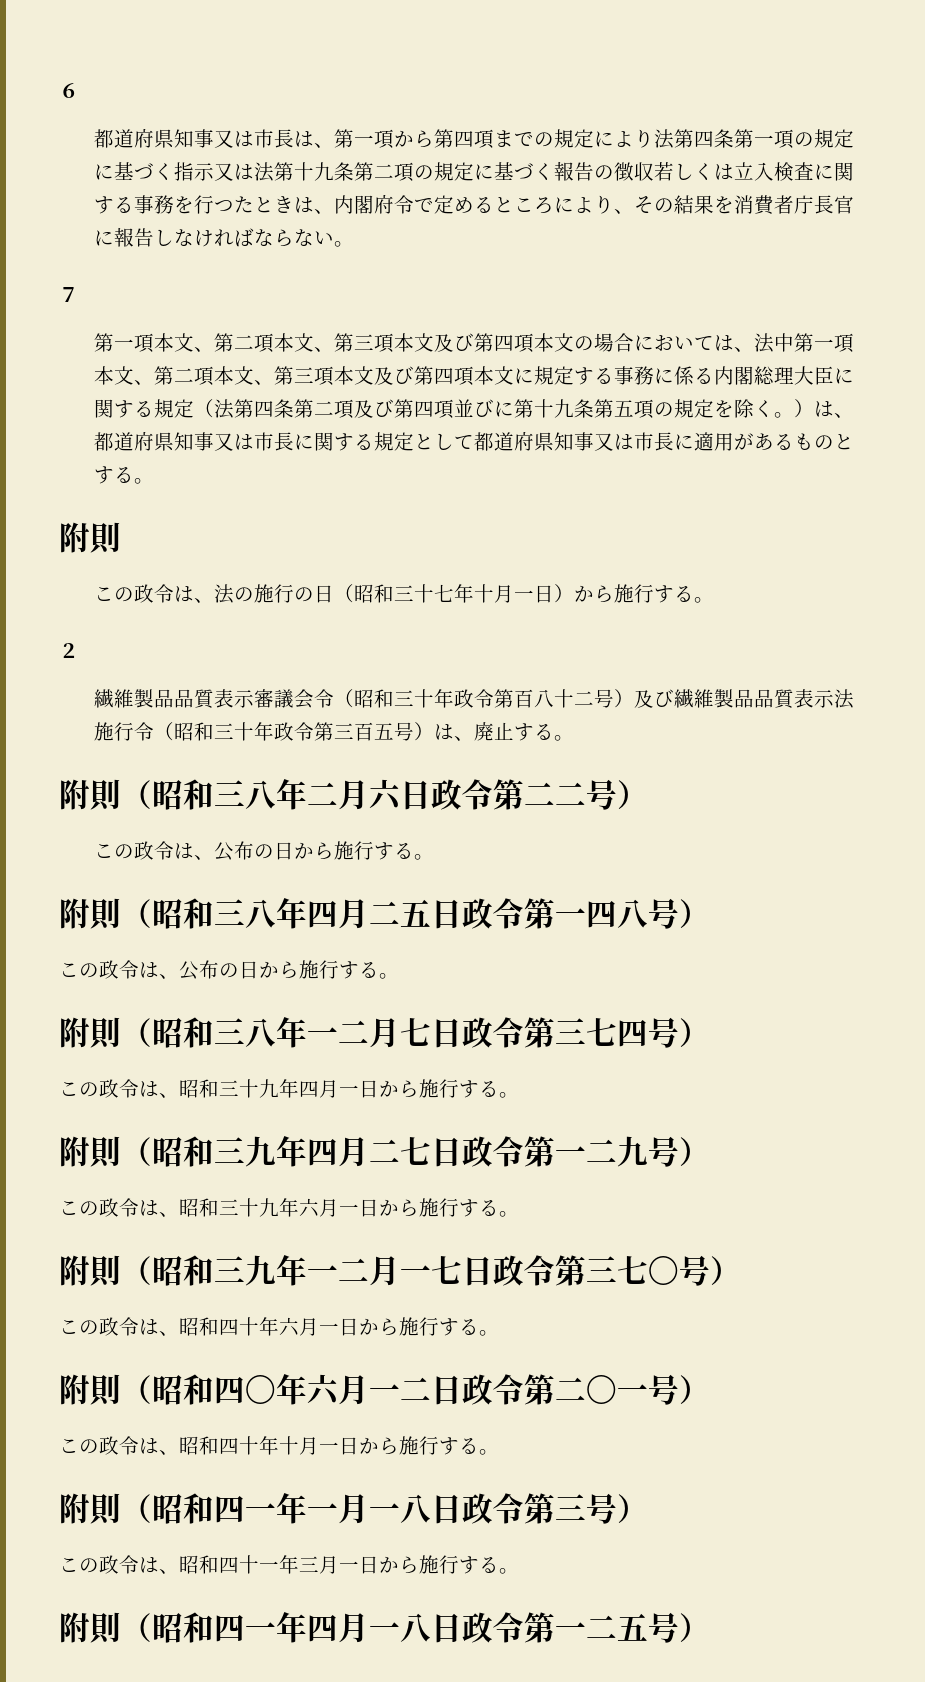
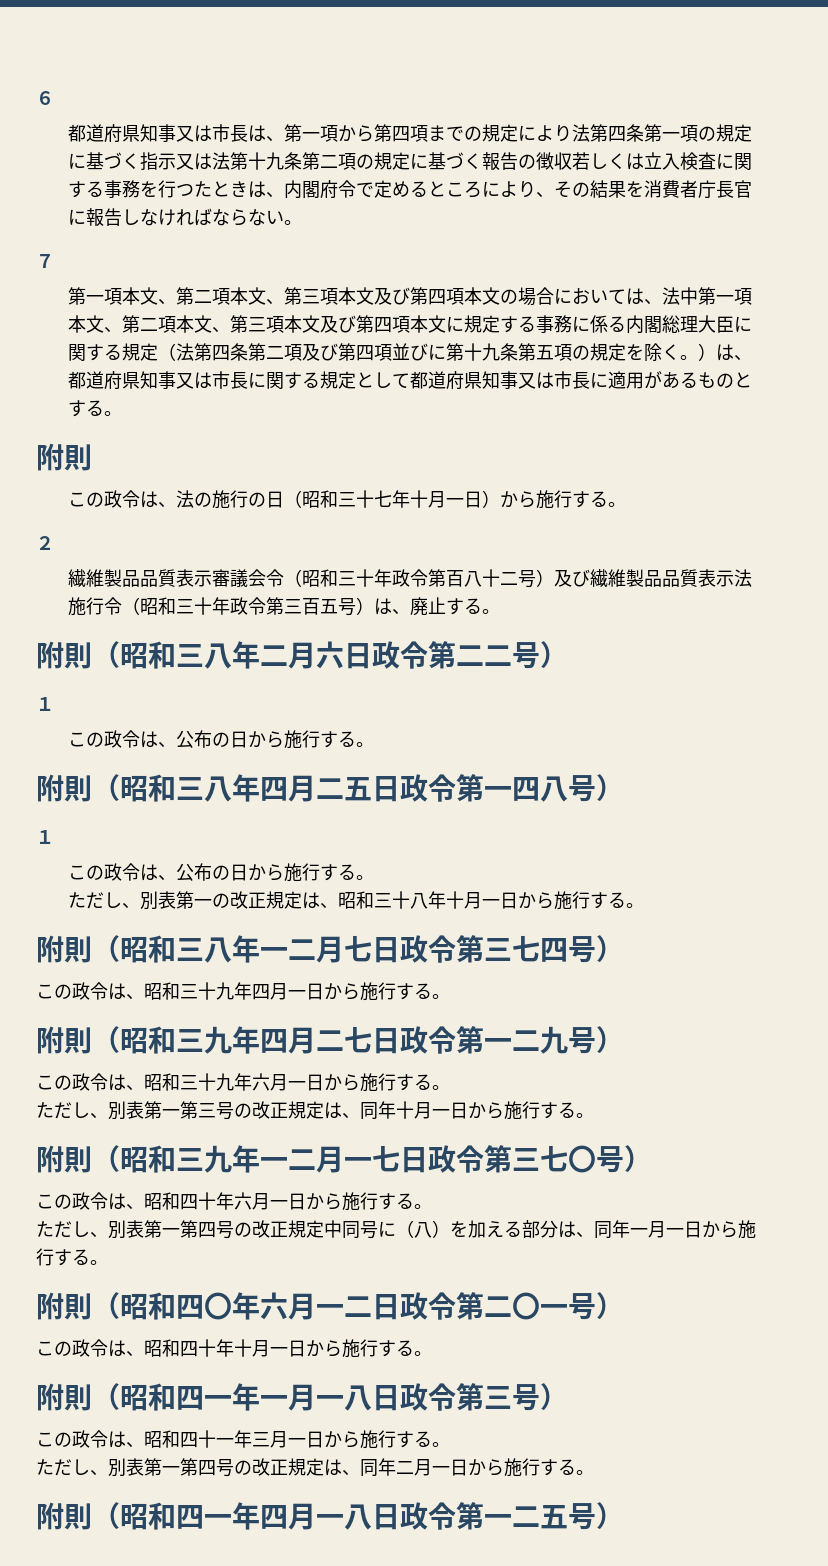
  附則（昭和三八年二月六日政令第二二号）
+ １
  附則（昭和三八年四月二五日政令第一四八号）
+ １
  この政令は、公布の日から施行する。
+ ただし、別表第一の改正規定は、昭和三十八年十月一日から施行する。
+ ただし、別表第一第三号の改正規定は、同年十月一日から施行する。
+ ただし、別表第一第四号の改正規定中同号に（八）を加える部分は、同年一月一日から施行する。
+ ただし、別表第一第四号の改正規定は、同年二月一日から施行する。

